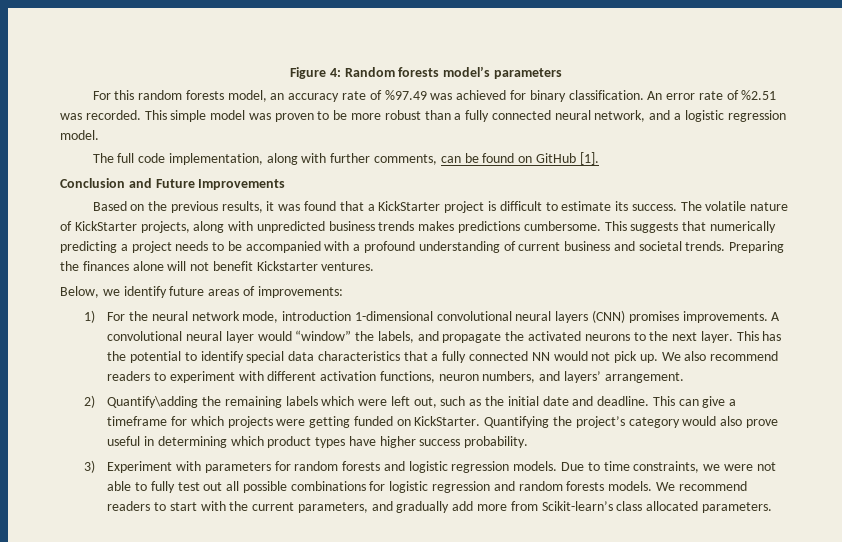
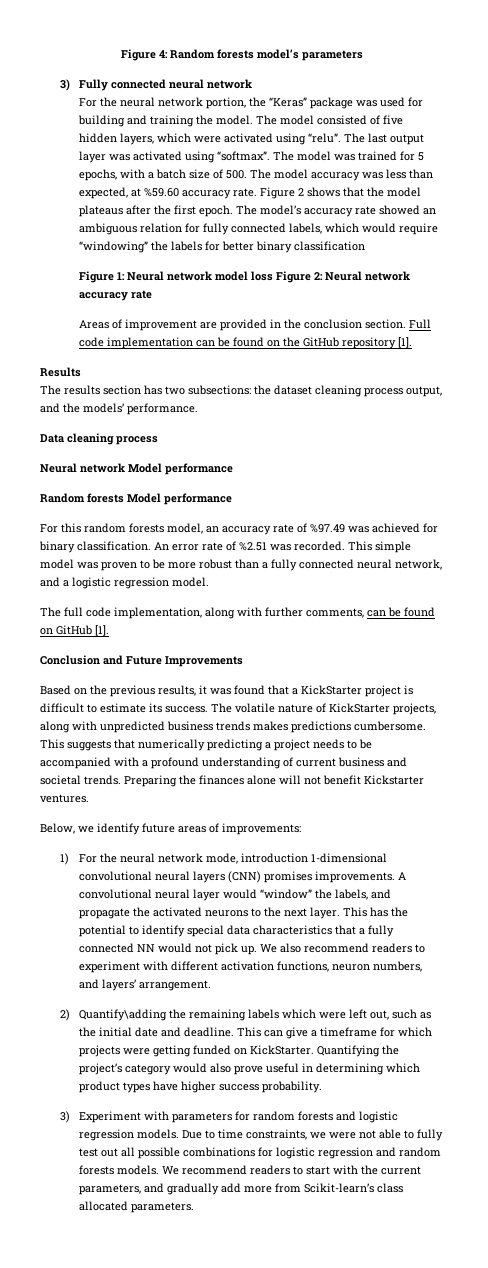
+ 3) Fully connected neural network
+ For the neural network portion, the “Keras” package was used for building and training the model. The model consisted of five hidden layers, which were activated using “relu”. The last output layer was activated using “softmax”. The model was trained for 5 epochs, with a batch size of 500. The model accuracy was less than expected, at %59.60 accuracy rate. Figure 2 shows that the model plateaus after the first epoch. The model’s accuracy rate showed an ambiguous relation for fully connected labels, which would require “windowing” the labels for better binary classification
+ Figure 1: Neural network model loss Figure 2: Neural network accuracy rate
+ Areas of improvement are provided in the conclusion section. Full code implementation can be found on the GitHub repository [1].
+ Results
+ The results section has two subsections: the dataset cleaning process output, and the models’ performance.
+ Data cleaning process
+ Neural network Model performance
+ Random forests Model performance

